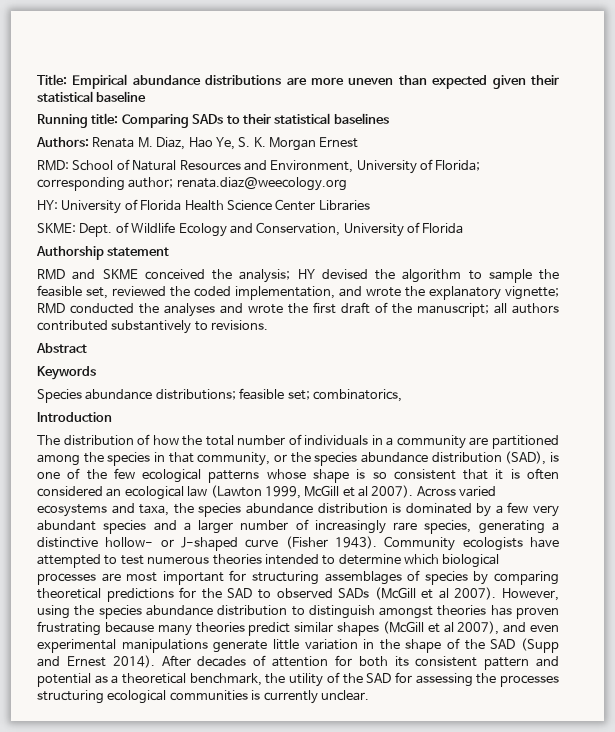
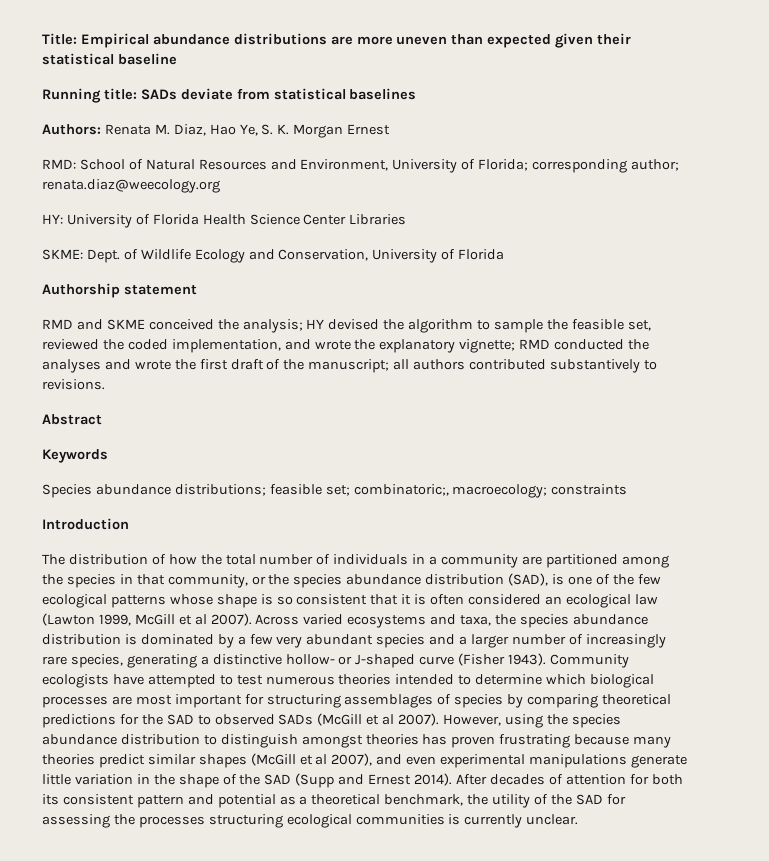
- Running title: Comparing SADs to their statistical baselines
+ Running title: SADs deviate from statistical baselines
- Species abundance distributions; feasible set; combinatorics,
+ Species abundance distributions; feasible set; combinatoric;, macroecology; constraints

